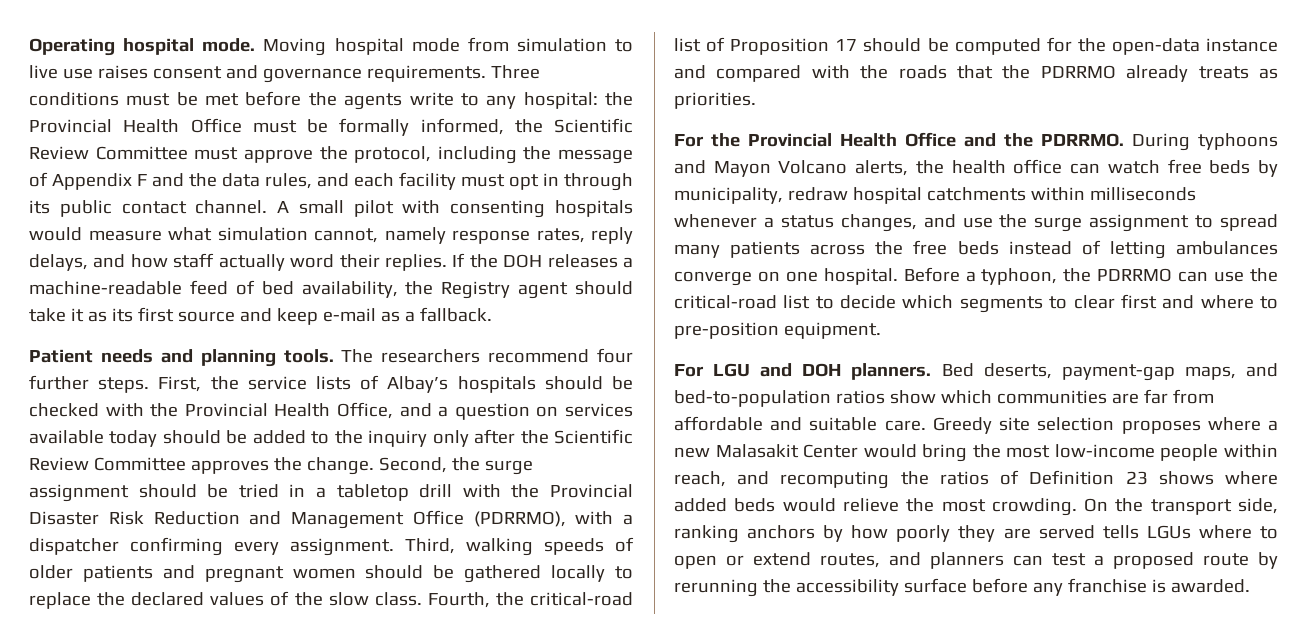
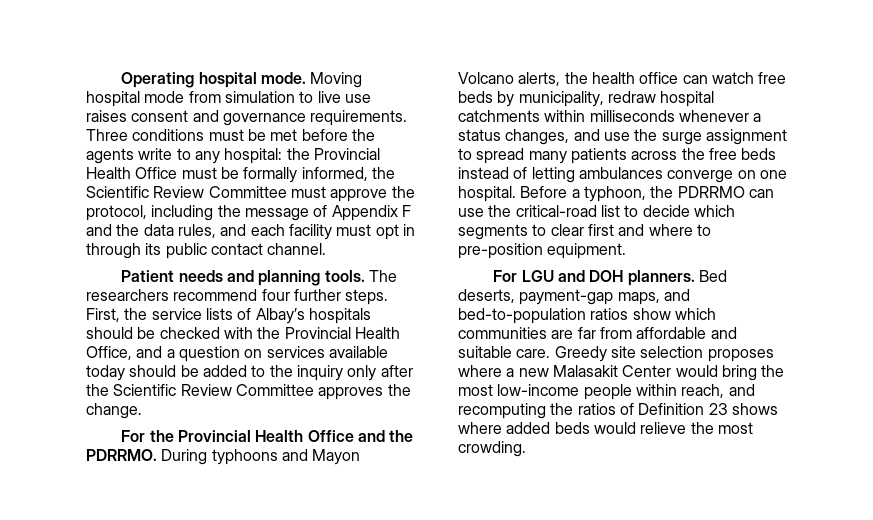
- A small pilot with consenting hospitals would measure what simulation cannot, namely response rates, reply delays, and how staff actually word their replies. If the DOH releases a machine-readable feed of bed availability, the Registry agent should take it as its first source and keep e-mail as a fallback.
- Second, the surge assignment should be tried in a tabletop drill with the Provincial Disaster Risk Reduction and Management Office (PDRRMO), with a dispatcher confirming every assignment. Third, walking speeds of older patients and pregnant women should be gathered locally to replace the declared values of the slow class. Fourth, the critical-road list of Proposition 17 should be computed for the open-data instance and compared with the roads that the PDRRMO already treats as priorities.
- On the transport side, ranking anchors by how poorly they are served tells LGUs where to open or extend routes, and planners can test a proposed route by rerunning the accessibility surface before any franchise is awarded.

